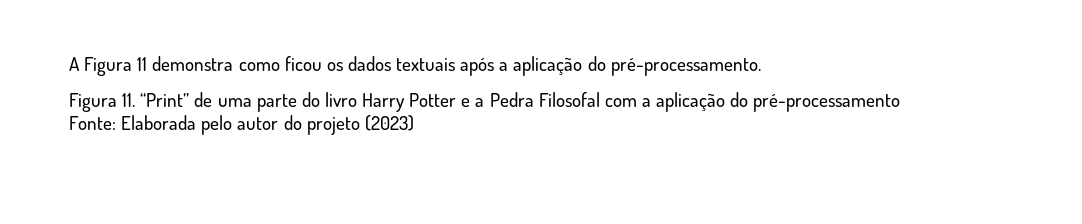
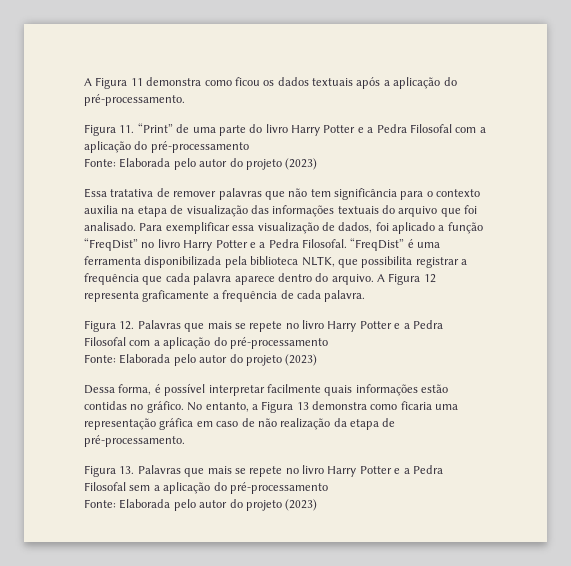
+ Essa tratativa de remover palavras que não tem significância para o contexto auxilia na etapa de visualização das informações textuais do arquivo que foi analisado. Para exemplificar essa visualização de dados, foi aplicado a função “FreqDist” no livro Harry Potter e a Pedra Filosofal. “FreqDist” é uma ferramenta disponibilizada pela biblioteca NLTK, que possibilita registrar a frequência que cada palavra aparece dentro do arquivo. A Figura 12 representa graficamente a frequência de cada palavra.
+ Figura 12. Palavras que mais se repete no livro Harry Potter e a Pedra Filosofal com a aplicação do pré-processamento
+ Fonte: Elaborada pelo autor do projeto (2023)
+ Dessa forma, é possível interpretar facilmente quais informações estão contidas no gráfico. No entanto, a Figura 13 demonstra como ficaria uma representação gráfica em caso de não realização da etapa de pré-processamento.
+ Figura 13. Palavras que mais se repete no livro Harry Potter e a Pedra Filosofal sem a aplicação do pré-processamento
+ Fonte: Elaborada pelo autor do projeto (2023)

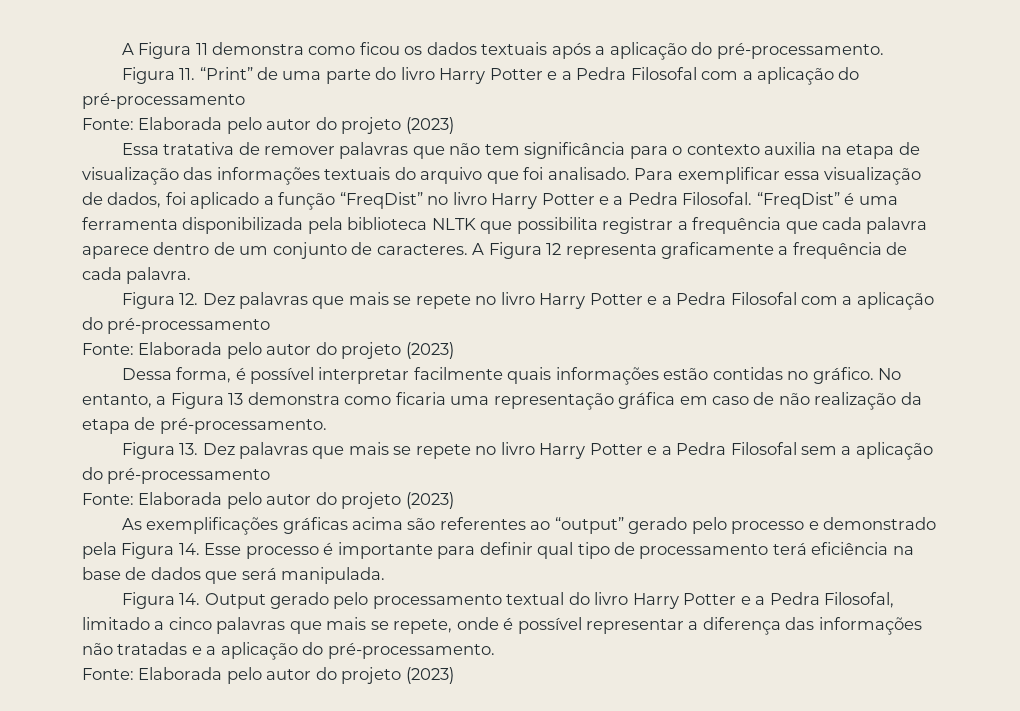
- “FreqDist” é uma ferramenta disponibilizada pela biblioteca NLTK, que possibilita registrar a frequência que cada palavra aparece dentro do arquivo.
+ “FreqDist” é uma ferramenta disponibilizada pela biblioteca NLTK que possibilita registrar a frequência que cada palavra aparece dentro de um conjunto de caracteres.
- Figura 12. Palavras que mais se repete no livro Harry Potter e a Pedra Filosofal com a aplicação do pré-processamento
+ Figura 12. Dez palavras que mais se repete no livro Harry Potter e a Pedra Filosofal com a aplicação do pré-processamento
- Figura 13. Palavras que mais se repete no livro Harry Potter e a Pedra Filosofal sem a aplicação do pré-processamento
+ Figura 13. Dez palavras que mais se repete no livro Harry Potter e a Pedra Filosofal sem a aplicação do pré-processamento
+ As exemplificações gráficas acima são referentes ao “output” gerado pelo processo e demonstrado pela Figura 14. Esse processo é importante para definir qual tipo de processamento terá eficiência na base de dados que será manipulada.
+ Figura 14. Output gerado pelo processamento textual do livro Harry Potter e a Pedra Filosofal, limitado a cinco palavras que mais se repete, onde é possível representar a diferença das informações não tratadas e a aplicação do pré-processamento.
+ Fonte: Elaborada pelo autor do projeto (2023)

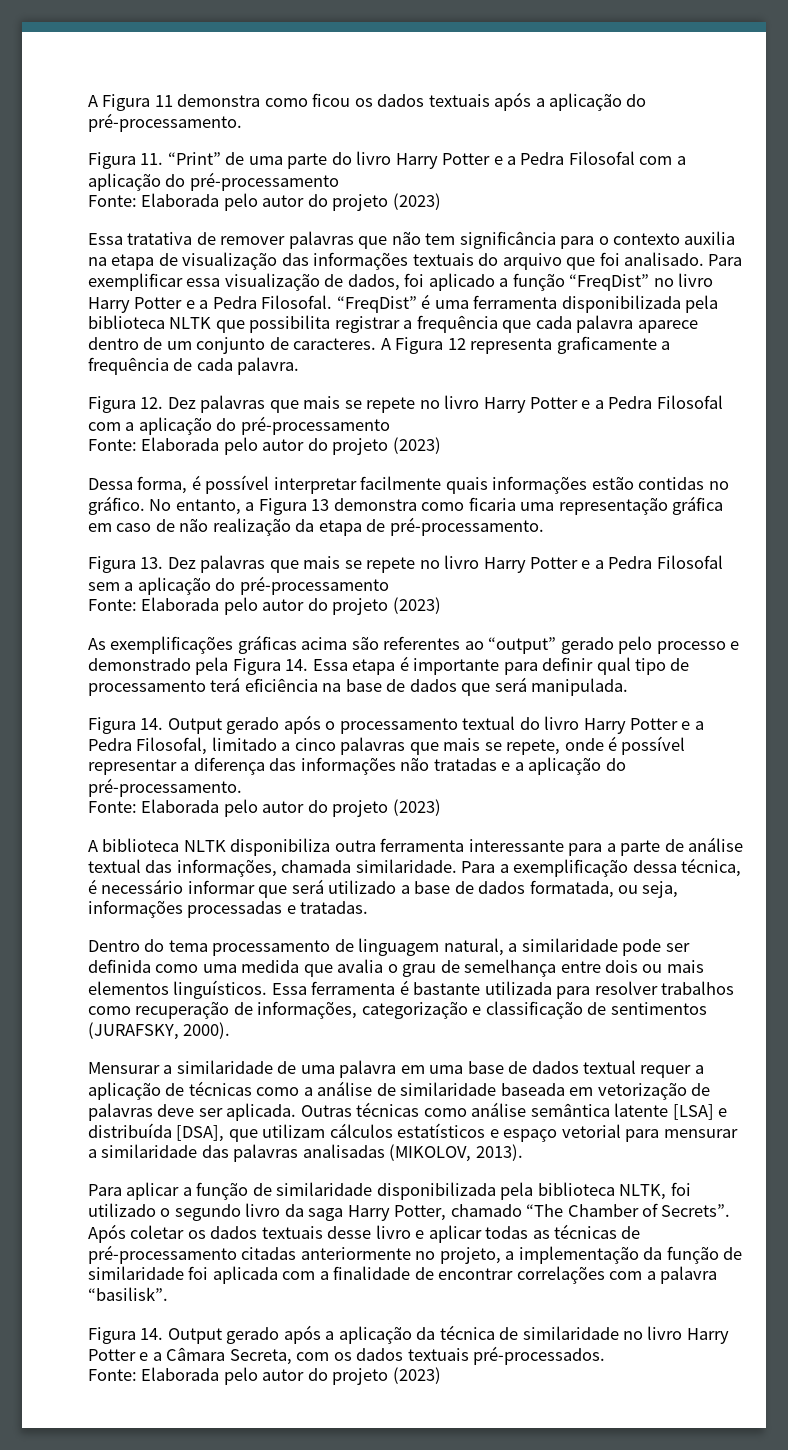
- As exemplificações gráficas acima são referentes ao “output” gerado pelo processo e demonstrado pela Figura 14. Esse processo é importante para definir qual tipo de processamento terá eficiência na base de dados que será manipulada.
+ As exemplificações gráficas acima são referentes ao “output” gerado pelo processo e demonstrado pela Figura 14. Essa etapa é importante para definir qual tipo de processamento terá eficiência na base de dados que será manipulada.
- Figura 14. Output gerado pelo processamento textual do livro Harry Potter e a Pedra Filosofal, limitado a cinco palavras que mais se repete, onde é possível representar a diferença das informações não tratadas e a aplicação do pré-processamento.
+ Figura 14. Output gerado após o processamento textual do livro Harry Potter e a Pedra Filosofal, limitado a cinco palavras que mais se repete, onde é possível representar a diferença das informações não tratadas e a aplicação do pré-processamento.
+ A biblioteca NLTK disponibiliza outra ferramenta interessante para a parte de análise textual das informações, chamada similaridade. Para a exemplificação dessa técnica, é necessário informar que será utilizado a base de dados formatada, ou seja, informações processadas e tratadas.
+ Dentro do tema processamento de linguagem natural, a similaridade pode ser definida como uma medida que avalia o grau de semelhança entre dois ou mais elementos linguísticos. Essa ferramenta é bastante utilizada para resolver trabalhos como recuperação de informações, categorização e classificação de sentimentos (JURAFSKY, 2000).
+ Mensurar a similaridade de uma palavra em uma base de dados textual requer a aplicação de técnicas como a análise de similaridade baseada em vetorização de palavras deve ser aplicada. Outras técnicas como análise semântica latente [LSA] e distribuída [DSA], que utilizam cálculos estatísticos e espaço vetorial para mensurar a similaridade das palavras analisadas (MIKOLOV, 2013).
+ Para aplicar a função de similaridade disponibilizada pela biblioteca NLTK, foi utilizado o segundo livro da saga Harry Potter, chamado “The Chamber of Secrets”. Após coletar os dados textuais desse livro e aplicar todas as técnicas de pré-processamento citadas anteriormente no projeto, a implementação da função de similaridade foi aplicada com a finalidade de encontrar correlações com a palavra “basilisk”.
+ Figura 14. Output gerado após a aplicação da técnica de similaridade no livro Harry Potter e a Câmara Secreta, com os dados textuais pré-processados.
+ Fonte: Elaborada pelo autor do projeto (2023)

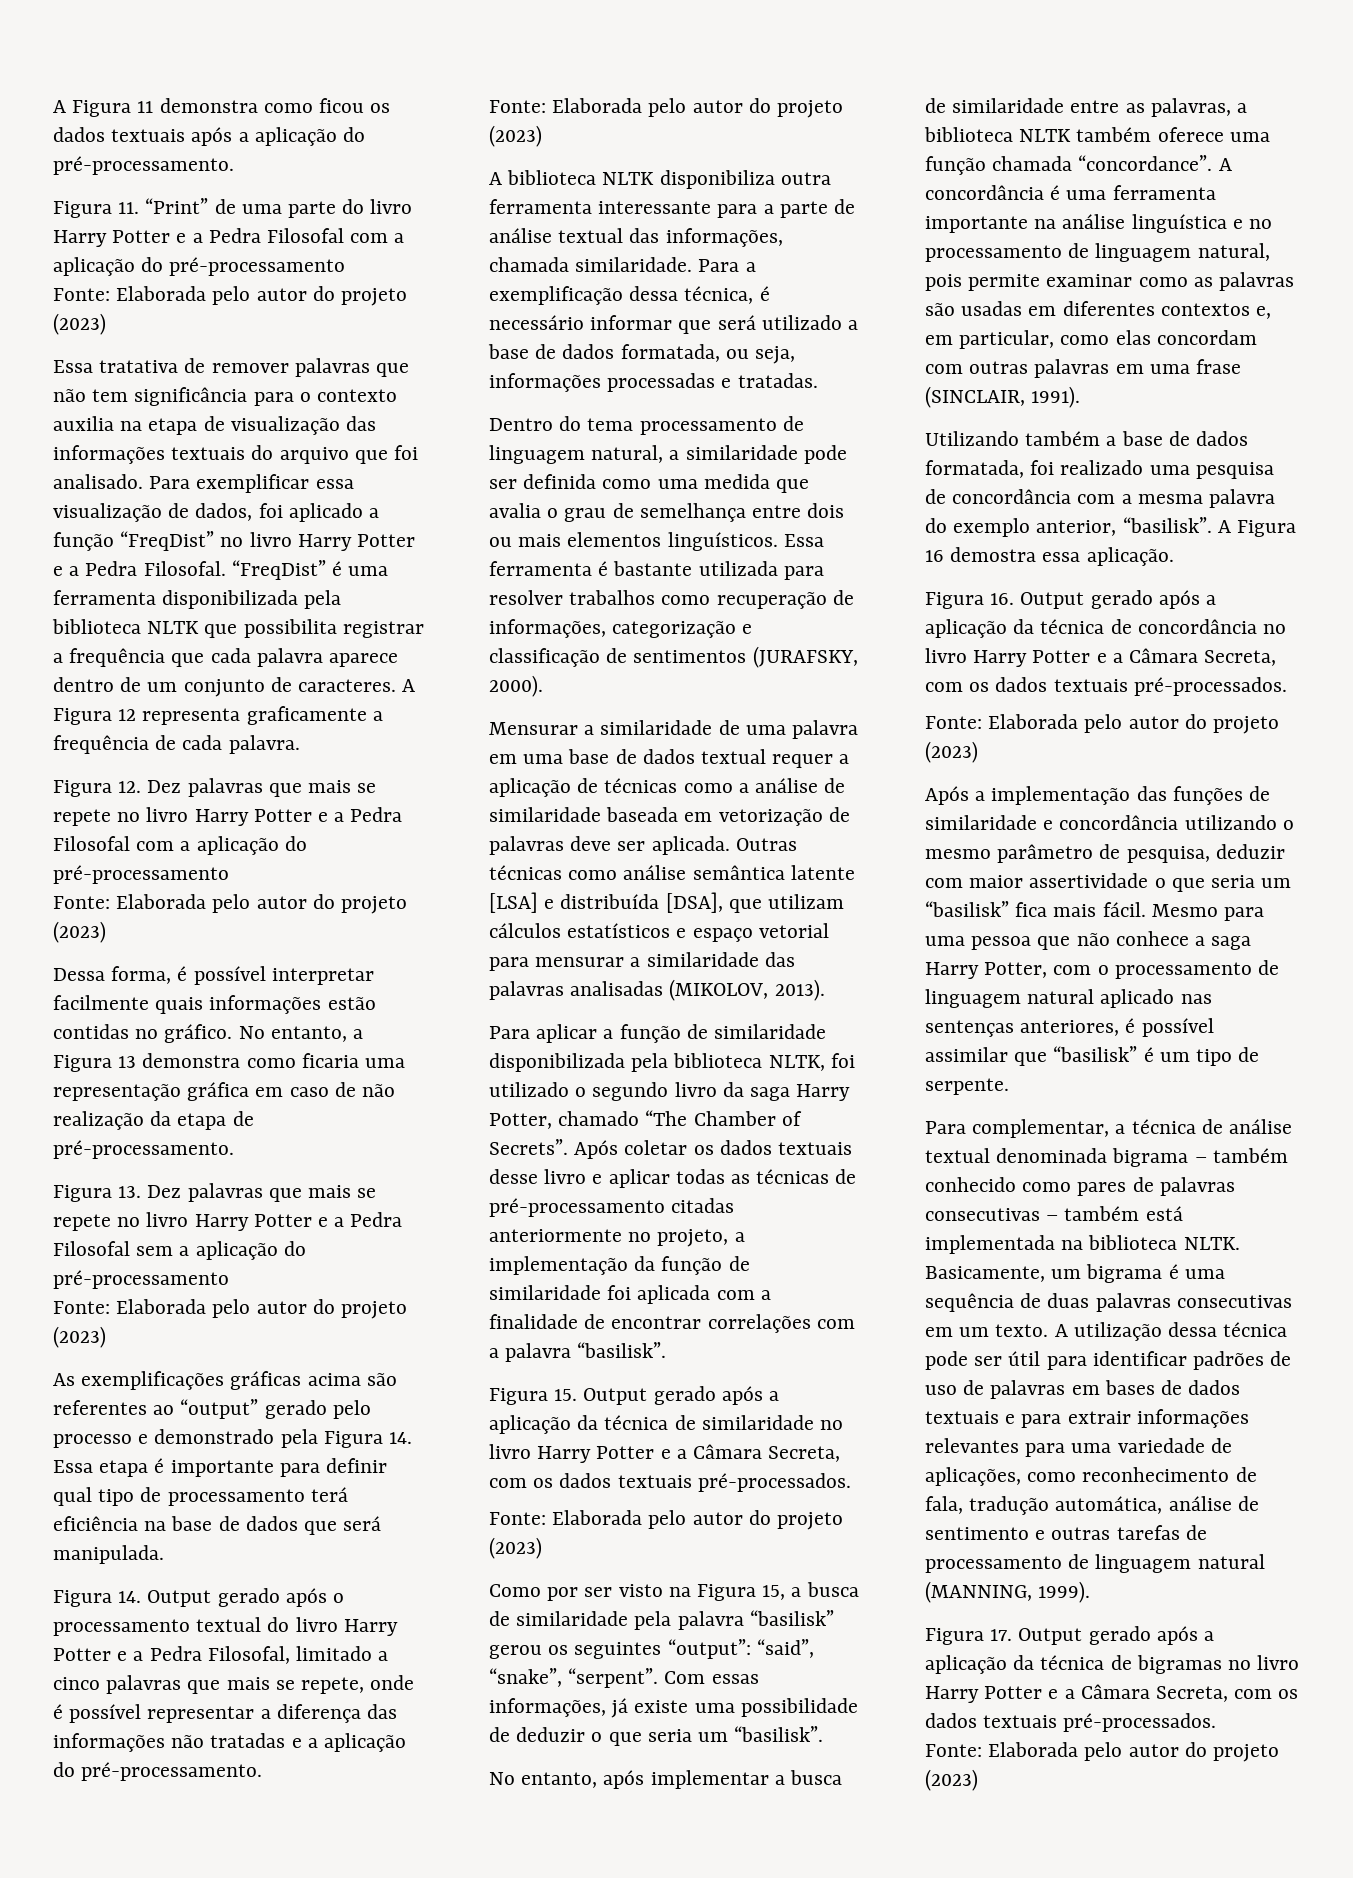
- Figura 14. Output gerado após a aplicação da técnica de similaridade no livro Harry Potter e a Câmara Secreta, com os dados textuais pré-processados.
+ Figura 15. Output gerado após a aplicação da técnica de similaridade no livro Harry Potter e a Câmara Secreta, com os dados textuais pré-processados.
+ Como por ser visto na Figura 15, a busca de similaridade pela palavra “basilisk” gerou os seguintes “output”: “said”, “snake”, “serpent”. Com essas informações, já existe uma possibilidade de deduzir o que seria um “basilisk”.
+ No entanto, após implementar a busca de similaridade entre as palavras, a biblioteca NLTK também oferece uma função chamada “concordance”. A concordância é uma ferramenta importante na análise linguística e no processamento de linguagem natural, pois permite examinar como as palavras são usadas em diferentes contextos e, em particular, como elas concordam com outras palavras em uma frase (SINCLAIR, 1991).
+ Utilizando também a base de dados formatada, foi realizado uma pesquisa de concordância com a mesma palavra do exemplo anterior, “basilisk”. A Figura 16 demostra essa aplicação.
+ Figura 16. Output gerado após a aplicação da técnica de concordância no livro Harry Potter e a Câmara Secreta, com os dados textuais pré-processados.
+ Fonte: Elaborada pelo autor do projeto (2023)
+ Após a implementação das funções de similaridade e concordância utilizando o mesmo parâmetro de pesquisa, deduzir com maior assertividade o que seria um “basilisk” fica mais fácil. Mesmo para uma pessoa que não conhece a saga Harry Potter, com o processamento de linguagem natural aplicado nas sentenças anteriores, é possível assimilar que “basilisk” é um tipo de serpente.
+ Para complementar, a técnica de análise textual denominada bigrama – também conhecido como pares de palavras consecutivas – também está implementada na biblioteca NLTK. Basicamente, um bigrama é uma sequência de duas palavras consecutivas em um texto. A utilização dessa técnica pode ser útil para identificar padrões de uso de palavras em bases de dados textuais e para extrair informações relevantes para uma variedade de aplicações, como reconhecimento de fala, tradução automática, análise de sentimento e outras tarefas de processamento de linguagem natural (MANNING, 1999).
+ Figura 17. Output gerado após a aplicação da técnica de bigramas no livro Harry Potter e a Câmara Secreta, com os dados textuais pré-processados.
+ Fonte: Elaborada pelo autor do projeto (2023)

